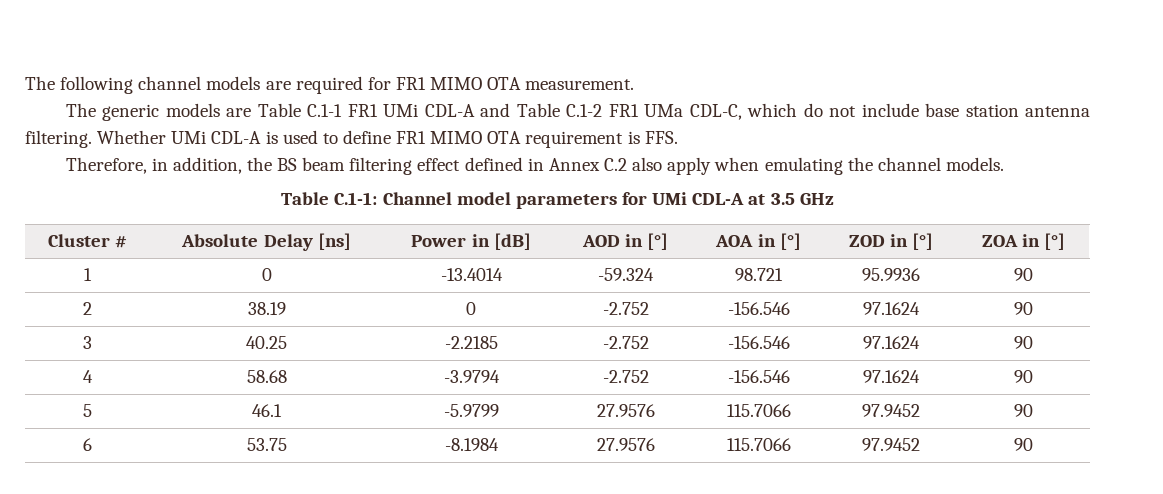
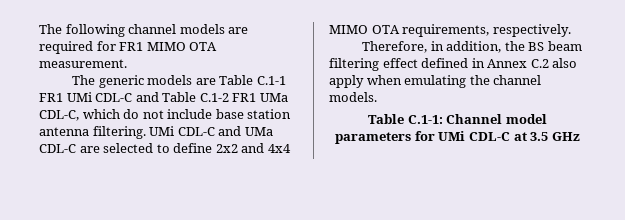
- The generic models are Table C.1-1 FR1 UMi CDL-A and Table C.1-2 FR1 UMa CDL-C, which do not include base station antenna filtering.
+ The generic models are Table C.1-1 FR1 UMi CDL-C and Table C.1-2 FR1 UMa CDL-C, which do not include base station antenna filtering.
- Whether UMi CDL-A is used to define FR1 MIMO OTA requirement is FFS.
+ UMi CDL-C and UMa CDL-C are selected to define 2x2 and 4x4 MIMO OTA requirements, respectively.
- Table C.1-1: Channel model parameters for UMi CDL-A at 3.5 GHz
+ Table C.1-1: Channel model parameters for UMi CDL-C at 3.5 GHz
- Cluster # | Absolute Delay [ns] | Power in [dB] | AOD in [°] | AOA in [°] | ZOD in [°] | ZOA in [°]
- 1 | 0 | -13.4014 | -59.324 | 98.721 | 95.9936 | 90
- 2 | 38.19 | 0 | -2.752 | -156.546 | 97.1624 | 90
- 3 | 40.25 | -2.2185 | -2.752 | -156.546 | 97.1624 | 90
- 4 | 58.68 | -3.9794 | -2.752 | -156.546 | 97.1624 | 90
- 5 | 46.1 | -5.9799 | 27.9576 | 115.7066 | 97.9452 | 90
- 6 | 53.75 | -8.1984 | 27.9576 | 115.7066 | 97.9452 | 90

